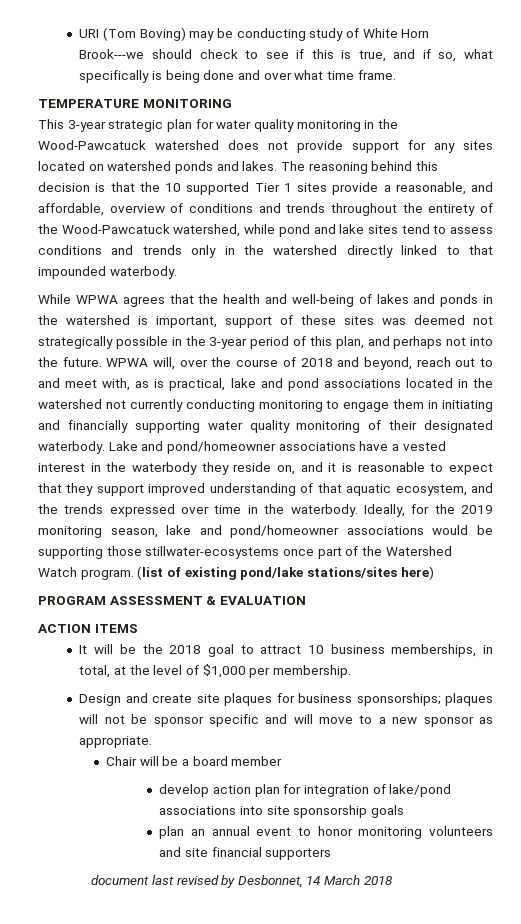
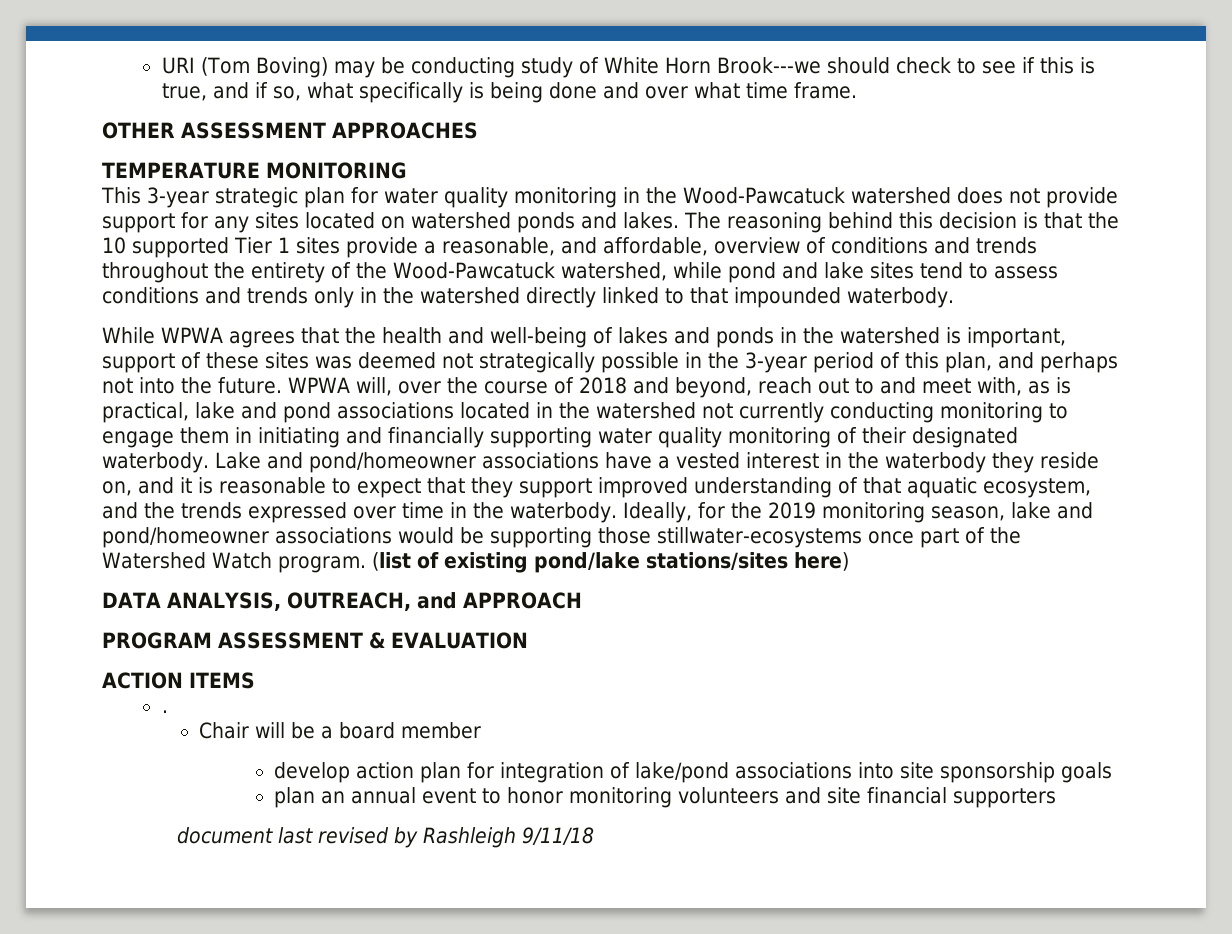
+ OTHER ASSESSMENT APPROACHES
+ DATA ANALYSIS, OUTREACH, and APPROACH
- It will be the 2018 goal to attract 10 business memberships, in total, at the level of $1,000 per membership.
- Design and create site plaques for business sponsorships; plaques will not be sponsor specific and will move to a new sponsor as appropriate.
+ .
- document last revised by Desbonnet, 14 March 2018
+ document last revised by Rashleigh 9/11/18

